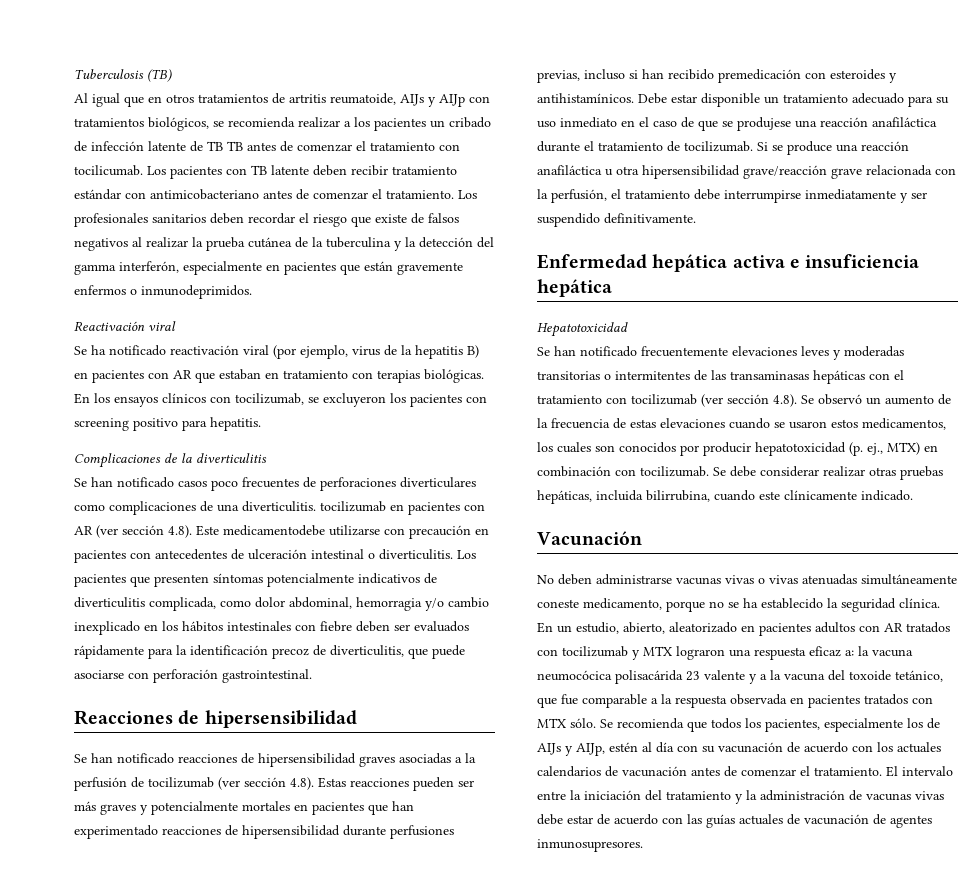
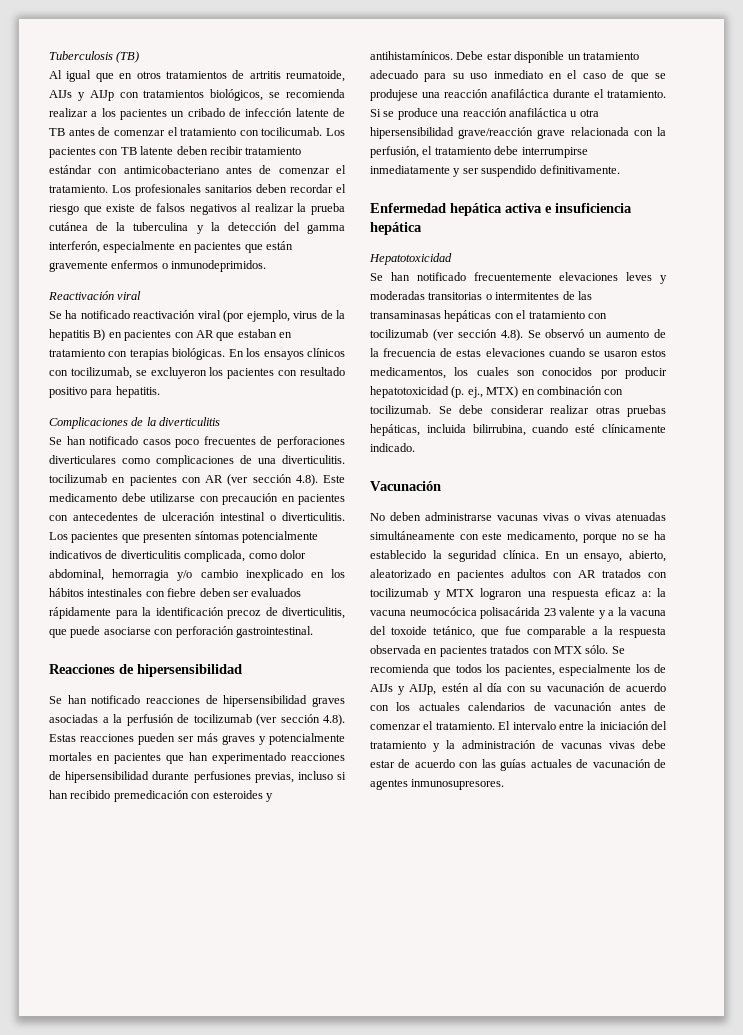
- Al igual que en otros tratamientos de artritis reumatoide, AIJs y AIJp con tratamientos biológicos, se recomienda realizar a los pacientes un cribado de infección latente de TB TB antes de comenzar el tratamiento con tocilicumab.
+ Al igual que en otros tratamientos de artritis reumatoide, AIJs y AIJp con tratamientos biológicos, se recomienda realizar a los pacientes un cribado de infección latente de TB antes de comenzar el tratamiento con tocilicumab.
- En los ensayos clínicos con tocilizumab, se excluyeron los pacientes con screening positivo para hepatitis.
+ En los ensayos clínicos con tocilizumab, se excluyeron los pacientes con resultado positivo para hepatitis.
- Se han notificado casos poco frecuentes de perforaciones diverticulares como complicaciones de una diverticulitis. tocilizumab en pacientes con AR (ver sección 4.8). Este medicamentodebe utilizarse con precaución en pacientes con antecedentes de ulceración intestinal o diverticulitis.
+ Se han notificado casos poco frecuentes de perforaciones diverticulares como complicaciones de una diverticulitis. tocilizumab en pacientes con AR (ver sección 4.8). Este medicamento debe utilizarse con precaución en pacientes con antecedentes de ulceración intestinal o diverticulitis.
- Debe estar disponible un tratamiento adecuado para su uso inmediato en el caso de que se produjese una reacción anafiláctica durante el tratamiento de tocilizumab.
+ Debe estar disponible un tratamiento adecuado para su uso inmediato en el caso de que se produjese una reacción anafiláctica durante el tratamiento.
- Se debe considerar realizar otras pruebas hepáticas, incluida bilirrubina, cuando este clínicamente indicado.
+ Se debe considerar realizar otras pruebas hepáticas, incluida bilirrubina, cuando esté clínicamente indicado.
- No deben administrarse vacunas vivas o vivas atenuadas simultáneamente coneste medicamento, porque no se ha establecido la seguridad clínica.
+ No deben administrarse vacunas vivas o vivas atenuadas simultáneamente con este medicamento, porque no se ha establecido la seguridad clínica.
- En un estudio, abierto, aleatorizado en pacientes adultos con AR tratados con tocilizumab y MTX lograron una respuesta eficaz a: la vacuna neumocócica polisacárida 23 valente y a la vacuna del toxoide tetánico, que fue comparable a la respuesta observada en pacientes tratados con MTX sólo.
+ En un ensayo, abierto, aleatorizado en pacientes adultos con AR tratados con tocilizumab y MTX lograron una respuesta eficaz a: la vacuna neumocócica polisacárida 23 valente y a la vacuna del toxoide tetánico, que fue comparable a la respuesta observada en pacientes tratados con MTX sólo.

